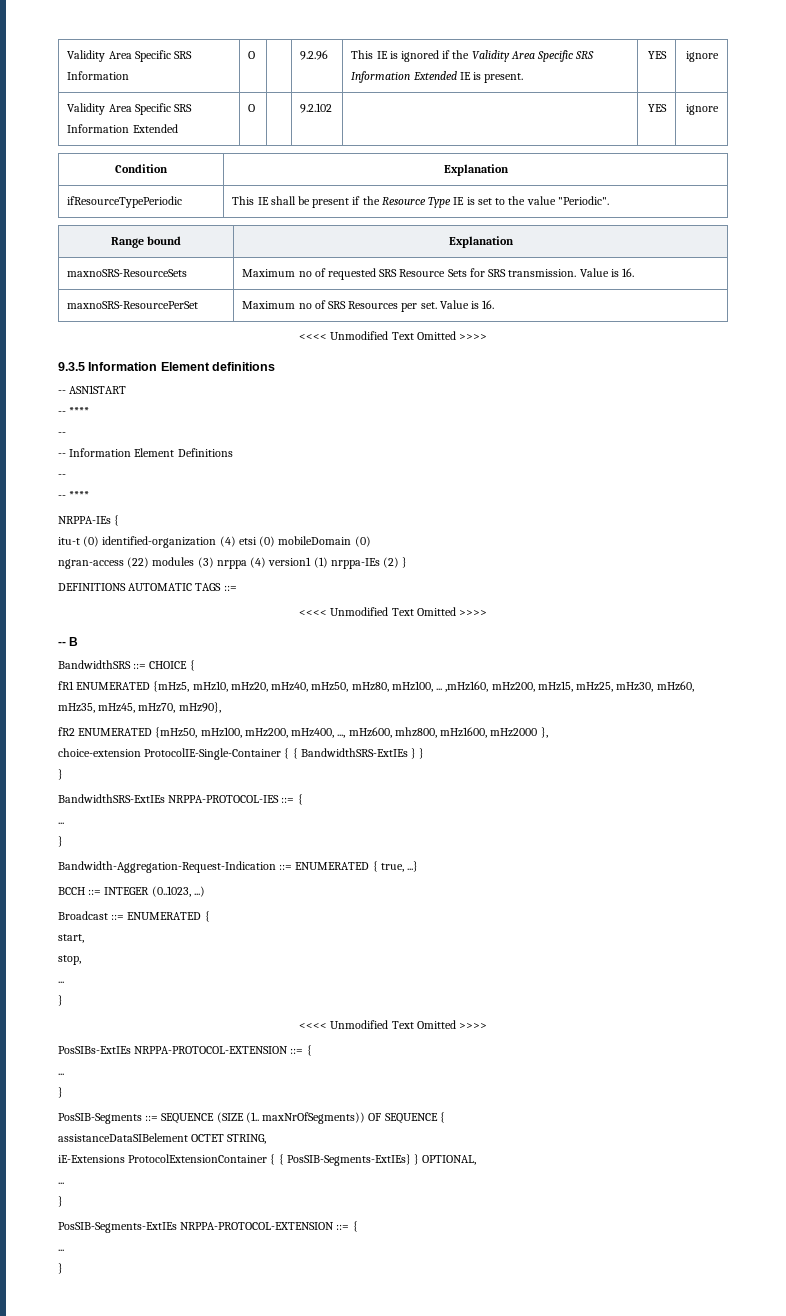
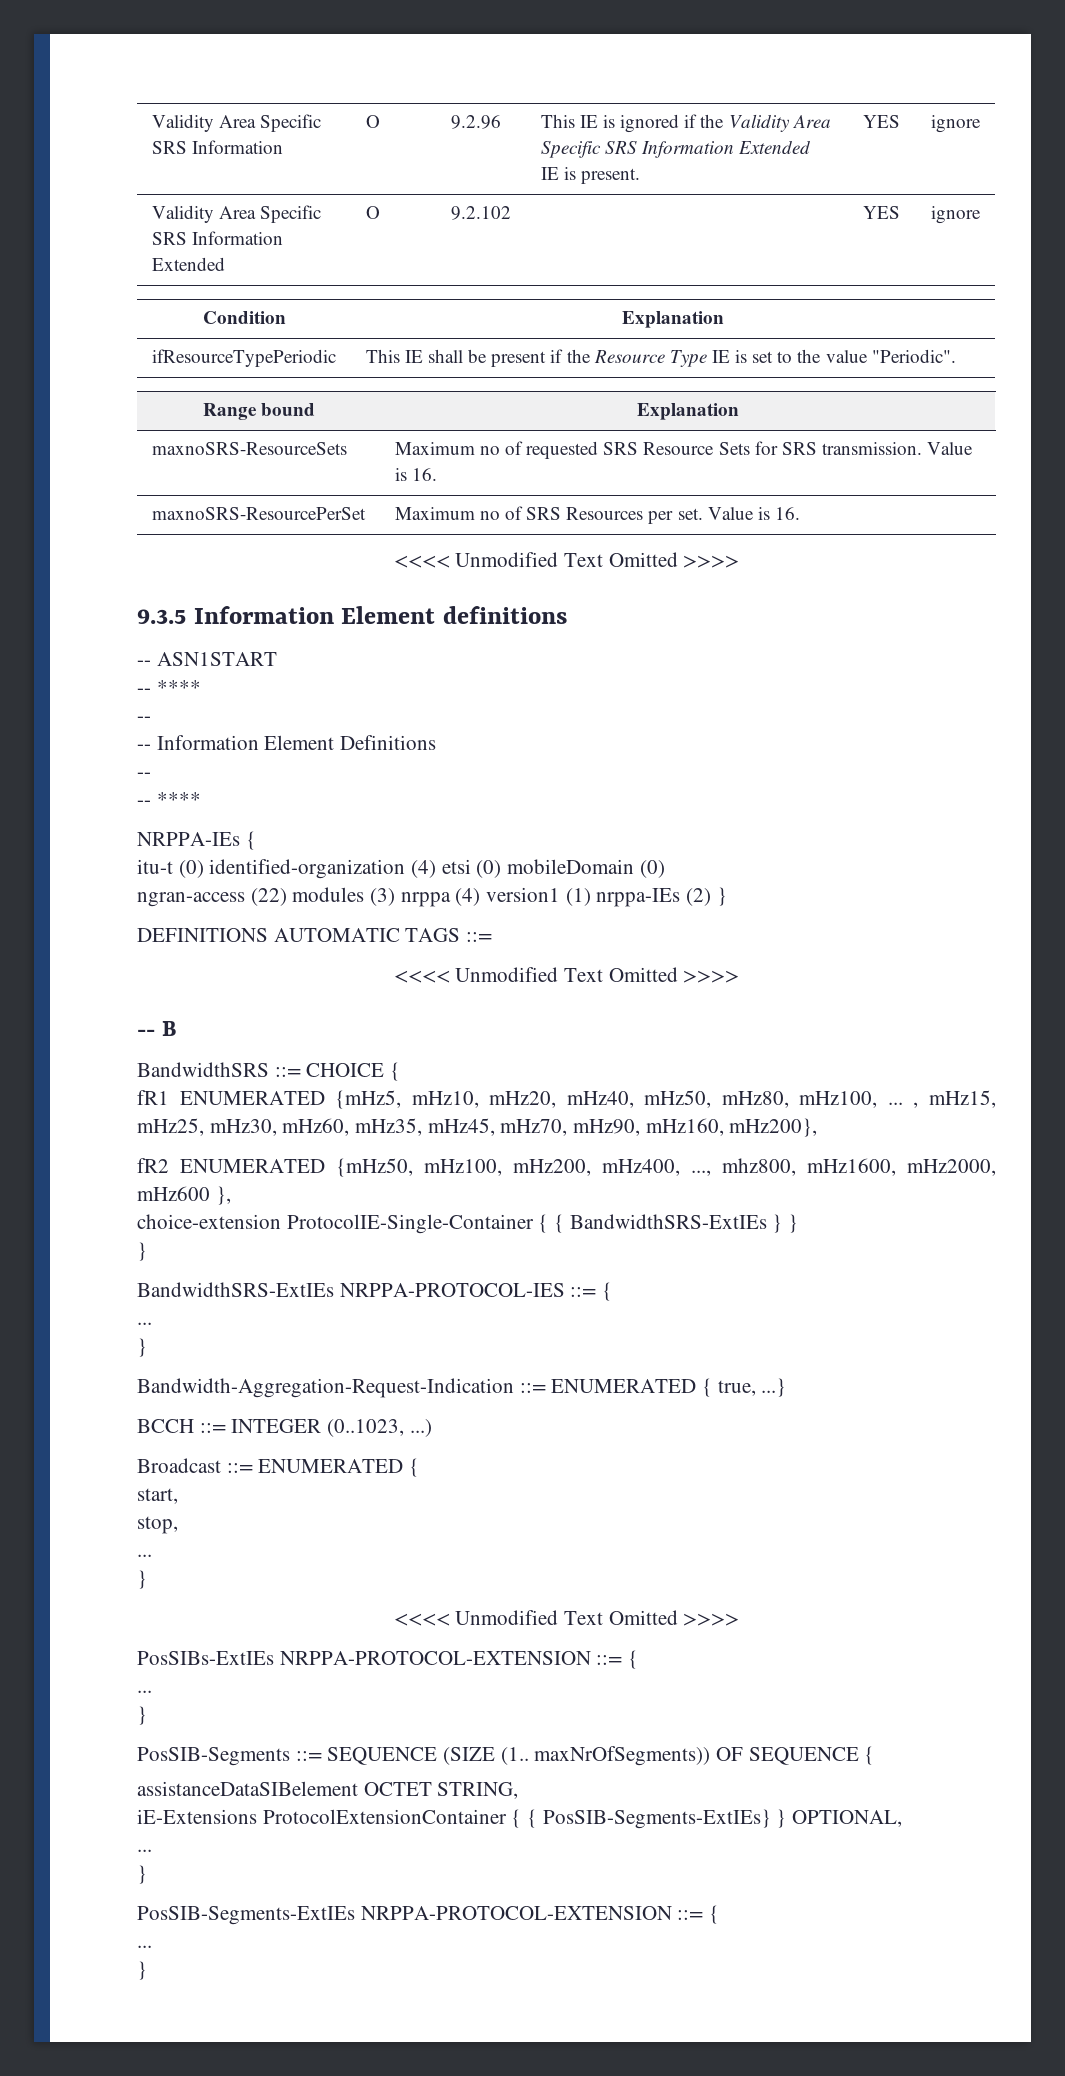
- fR1 ENUMERATED {mHz5, mHz10, mHz20, mHz40, mHz50, mHz80, mHz100, ... ,mHz160, mHz200, mHz15, mHz25, mHz30, mHz60, mHz35, mHz45, mHz70, mHz90},
+ fR1 ENUMERATED {mHz5, mHz10, mHz20, mHz40, mHz50, mHz80, mHz100, ... , mHz15, mHz25, mHz30, mHz60, mHz35, mHz45, mHz70, mHz90, mHz160, mHz200},
- fR2 ENUMERATED {mHz50, mHz100, mHz200, mHz400, ..., mHz600, mhz800, mHz1600, mHz2000 },
+ fR2 ENUMERATED {mHz50, mHz100, mHz200, mHz400, ..., mhz800, mHz1600, mHz2000, mHz600 },

